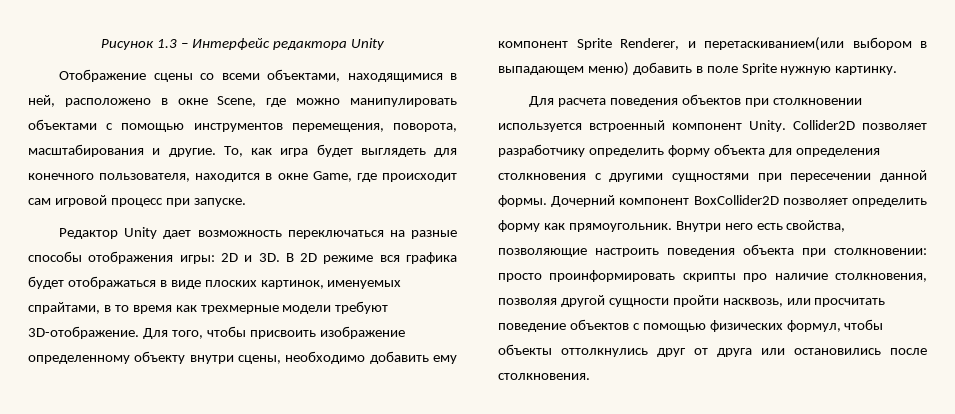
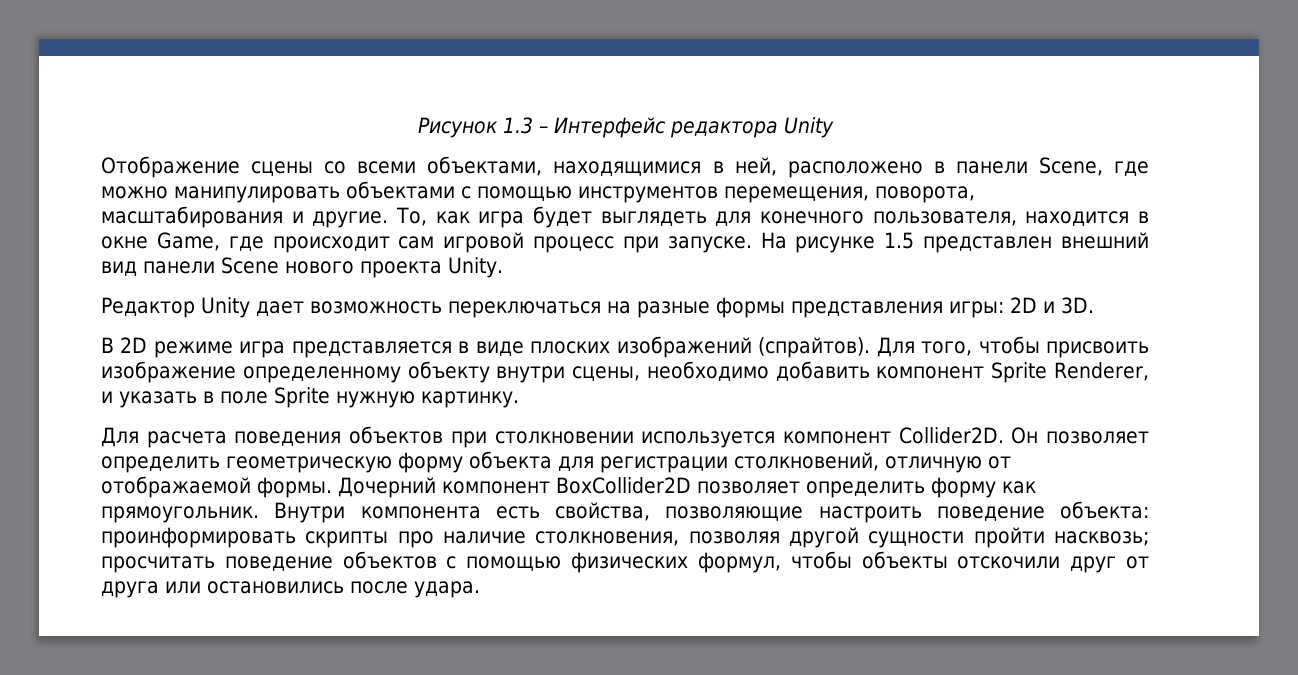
- Отображение сцены со всеми объектами, находящимися в ней, расположено в окне Scene, где можно манипулировать объектами с помощью инструментов перемещения, поворота, масштабирования и другие.
+ Отображение сцены со всеми объектами, находящимися в ней, расположено в панели Scene, где можно манипулировать объектами с помощью инструментов перемещения, поворота, масштабирования и другие.
+ На рисунке 1.5 представлен внешний вид панели Scene нового проекта Unity.
- Редактор Unity дает возможность переключаться на разные способы отображения игры: 2D и 3D. В 2D режиме вся графика будет отображаться в виде плоских картинок, именуемых спрайтами, в то время как трехмерные модели требуют 3D-отображение.
+ Редактор Unity дает возможность переключаться на разные формы представления игры: 2D и 3D.
+ В 2D режиме игра представляется в виде плоских изображений (спрайтов).
- Для того, чтобы присвоить изображение определенному объекту внутри сцены, необходимо добавить ему компонент Sprite Renderer, и перетаскиванием(или выбором в выпадающем меню) добавить в поле Sprite нужную картинку.
+ Для того, чтобы присвоить изображение определенному объекту внутри сцены, необходимо добавить компонент Sprite Renderer, и указать в поле Sprite нужную картинку.
- Для расчета поведения объектов при столкновении используется встроенный компонент Unity. Collider2D позволяет разработчику определить форму объекта для определения столкновения с другими сущностями при пересечении данной формы.
+ Для расчета поведения объектов при столкновении используется компонент Collider2D. Он позволяет определить геометрическую форму объекта для регистрации столкновений, отличную от отображаемой формы.
- Внутри него есть свойства, позволяющие настроить поведения объекта при столкновении: просто проинформировать скрипты про наличие столкновения, позволяя другой сущности пройти насквозь, или просчитать поведение объектов с помощью физических формул, чтобы объекты оттолкнулись друг от друга или остановились после столкновения.
+ Внутри компонента есть свойства, позволяющие настроить поведение объекта: проинформировать скрипты про наличие столкновения, позволяя другой сущности пройти насквозь; просчитать поведение объектов с помощью физических формул, чтобы объекты отскочили друг от друга или остановились после удара.

